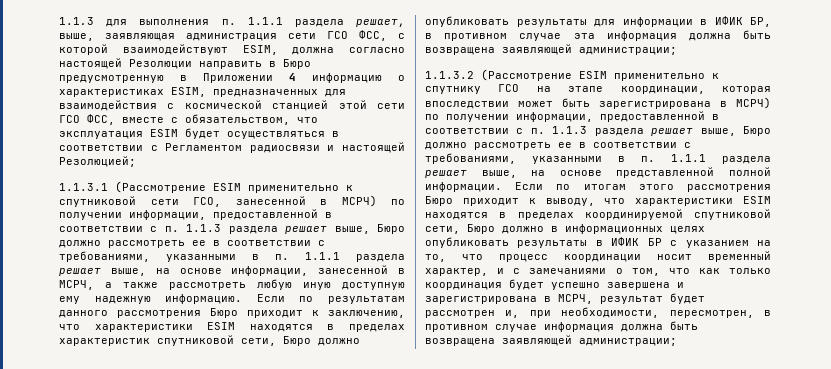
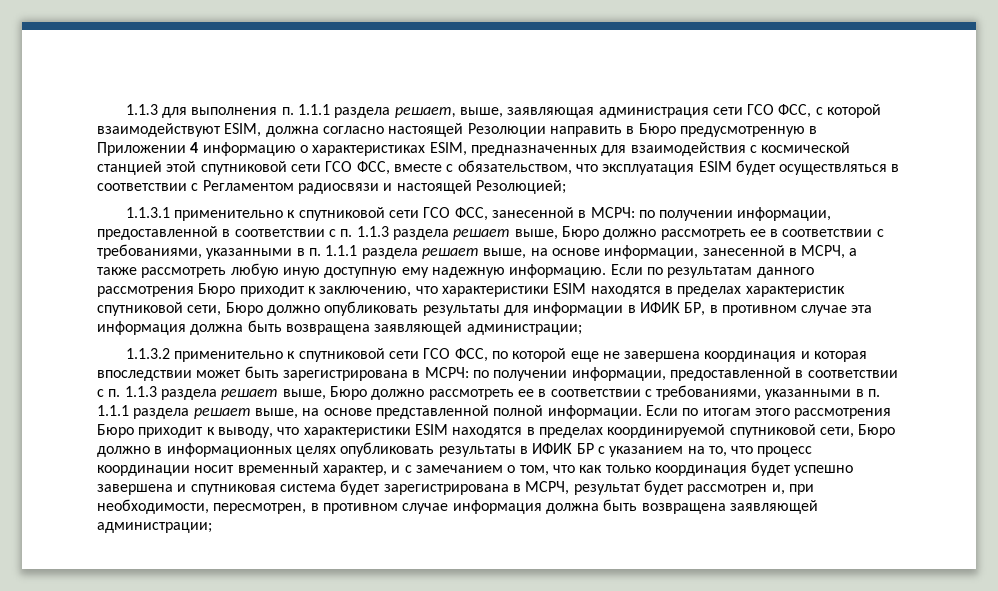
- 1.1.3 для выполнения п. 1.1.1 раздела решает, выше, заявляющая администрация сети ГСО ФСС, с которой взаимодействуют ESIM, должна согласно настоящей Резолюции направить в Бюро предусмотренную в Приложении 4 информацию о характеристиках ESIM, предназначенных для взаимодействия с космической станцией этой сети ГСО ФСС, вместе с обязательством, что эксплуатация ESIM будет осуществляться в соответствии с Регламентом радиосвязи и настоящей Резолюцией;
+ 1.1.3 для выполнения п. 1.1.1 раздела решает, выше, заявляющая администрация сети ГСО ФСС, с которой взаимодействуют ESIM, должна согласно настоящей Резолюции направить в Бюро предусмотренную в Приложении 4 информацию о характеристиках ESIM, предназначенных для взаимодействия с космической станцией этой спутниковой сети ГСО ФСС, вместе с обязательством, что эксплуатация ESIM будет осуществляться в соответствии с Регламентом радиосвязи и настоящей Резолюцией;
- 1.1.3.1 (Рассмотрение ESIM применительно к спутниковой сети ГСО, занесенной в МСРЧ) по получении информации, предоставленной в соответствии с п. 1.1.3 раздела решает выше, Бюро должно рассмотреть ее в соответствии с требованиями, указанными в п. 1.1.1 раздела решает выше, на основе информации, занесенной в МСРЧ, а также рассмотреть любую иную доступную ему надежную информацию.
+ 1.1.3.1 применительно к спутниковой сети ГСО ФСС, занесенной в МСРЧ: по получении информации, предоставленной в соответствии с п. 1.1.3 раздела решает выше, Бюро должно рассмотреть ее в соответствии с требованиями, указанными в п. 1.1.1 раздела решает выше, на основе информации, занесенной в МСРЧ, а также рассмотреть любую иную доступную ему надежную информацию.
- 1.1.3.2 (Рассмотрение ESIM применительно к спутнику ГСО на этапе координации, которая впоследствии может быть зарегистрирована в МСРЧ) по получении информации, предоставленной в соответствии с п. 1.1.3 раздела решает выше, Бюро должно рассмотреть ее в соответствии с требованиями, указанными в п. 1.1.1 раздела решает выше, на основе представленной полной информации.
+ 1.1.3.2 применительно к спутниковой сети ГСО ФСС, по которой еще не завершена координация и которая впоследствии может быть зарегистрирована в МСРЧ: по получении информации, предоставленной в соответствии с п. 1.1.3 раздела решает выше, Бюро должно рассмотреть ее в соответствии с требованиями, указанными в п. 1.1.1 раздела решает выше, на основе представленной полной информации.
- Если по итогам этого рассмотрения Бюро приходит к выводу, что характеристики ESIM находятся в пределах координируемой спутниковой сети, Бюро должно в информационных целях опубликовать результаты в ИФИК БР с указанием на то, что процесс координации носит временный характер, и с замечаниями о том, что как только координация будет успешно завершена и зарегистрирована в МСРЧ, результат будет рассмотрен и, при необходимости, пересмотрен, в противном случае информация должна быть возвращена заявляющей администрации;
+ Если по итогам этого рассмотрения Бюро приходит к выводу, что характеристики ESIM находятся в пределах координируемой спутниковой сети, Бюро должно в информационных целях опубликовать результаты в ИФИК БР с указанием на то, что процесс координации носит временный характер, и с замечанием о том, что как только координация будет успешно завершена и спутниковая система будет зарегистрирована в МСРЧ, результат будет рассмотрен и, при необходимости, пересмотрен, в противном случае информация должна быть возвращена заявляющей администрации;

